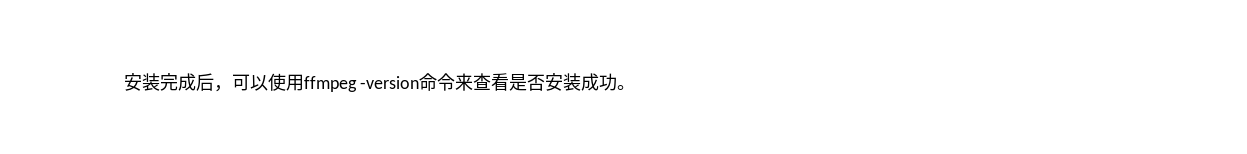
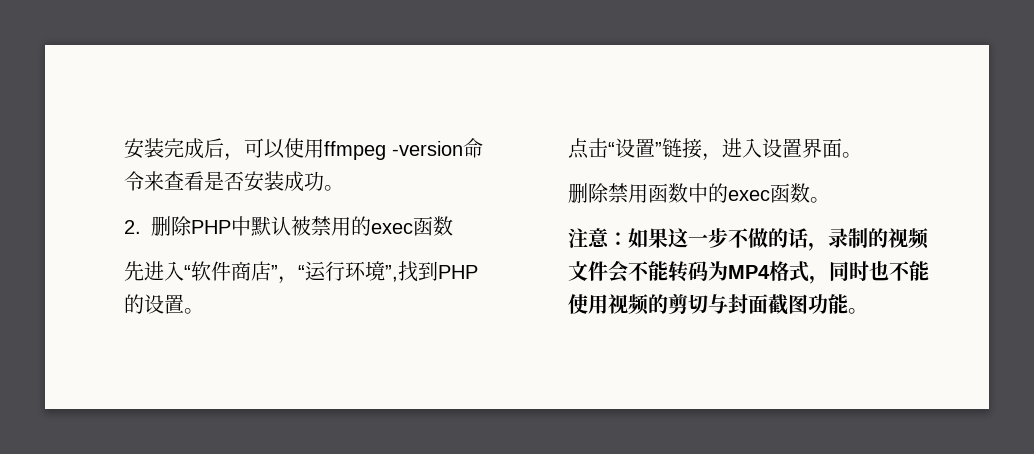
+ 2.删除PHP中默认被禁用的exec函数
+ 先进入“软件商店”，“运行环境”,找到PHP的设置。
+ 点击“设置”链接，进入设置界面。
+ 删除禁用函数中的exec函数。
+ 注意：如果这一步不做的话，录制的视频文件会不能转码为MP4格式，同时也不能使用视频的剪切与封面截图功能。

